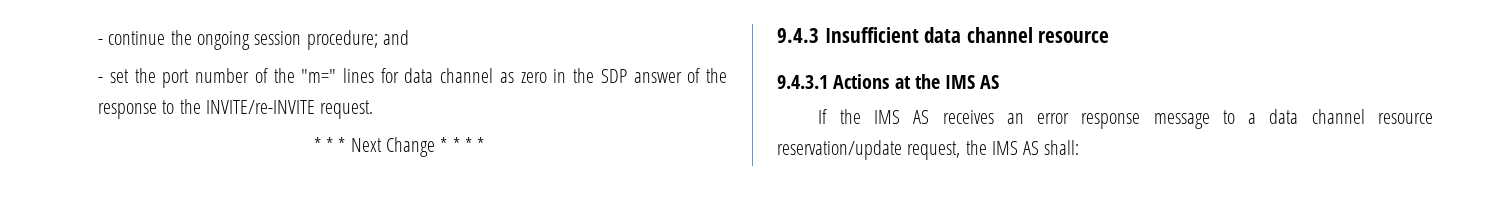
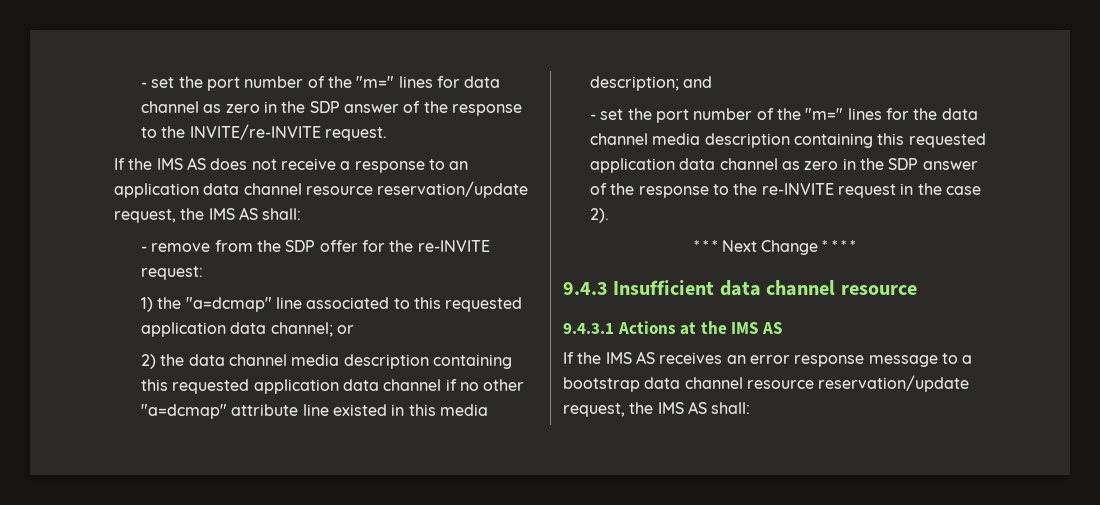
- - continue the ongoing session procedure; and
+ If the IMS AS does not receive a response to an application data channel resource reservation/update request, the IMS AS shall:
+ - remove from the SDP offer for the re-INVITE request:
+ 1) the "a=dcmap" line associated to this requested application data channel; or
+ 2) the data channel media description containing this requested application data channel if no other "a=dcmap" attribute line existed in this media description; and
+ - set the port number of the "m=" lines for the data channel media description containing this requested application data channel as zero in the SDP answer of the response to the re-INVITE request in the case 2).
- If the IMS AS receives an error response message to a data channel resource reservation/update request, the IMS AS shall:
+ If the IMS AS receives an error response message to a bootstrap data channel resource reservation/update request, the IMS AS shall:

